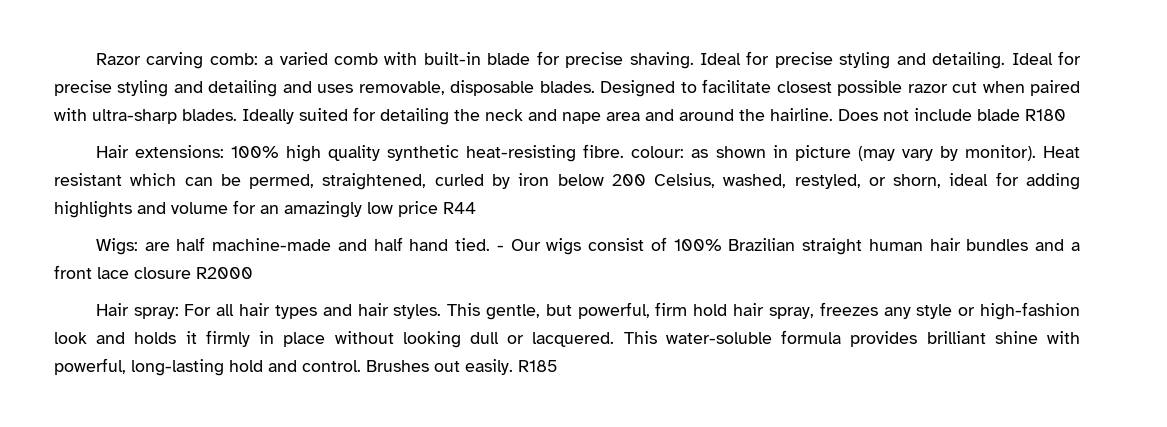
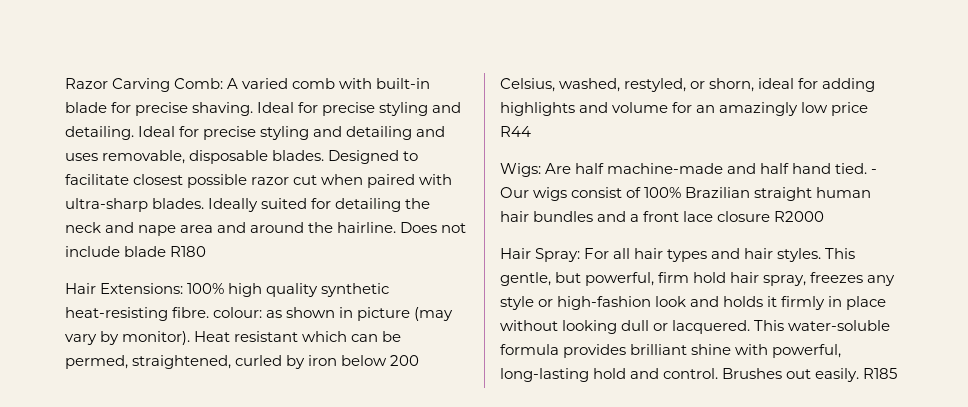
- Razor carving comb: a varied comb with built-in blade for precise shaving.
+ Razor Carving Comb: A varied comb with built-in blade for precise shaving.
- Hair extensions: 100% high quality synthetic heat-resisting fibre. colour: as shown in picture (may vary by monitor).
+ Hair Extensions: 100% high quality synthetic heat-resisting fibre. colour: as shown in picture (may vary by monitor).
- Wigs: are half machine-made and half hand tied.
+ Wigs: Are half machine-made and half hand tied.
- Hair spray: For all hair types and hair styles.
+ Hair Spray: For all hair types and hair styles.

